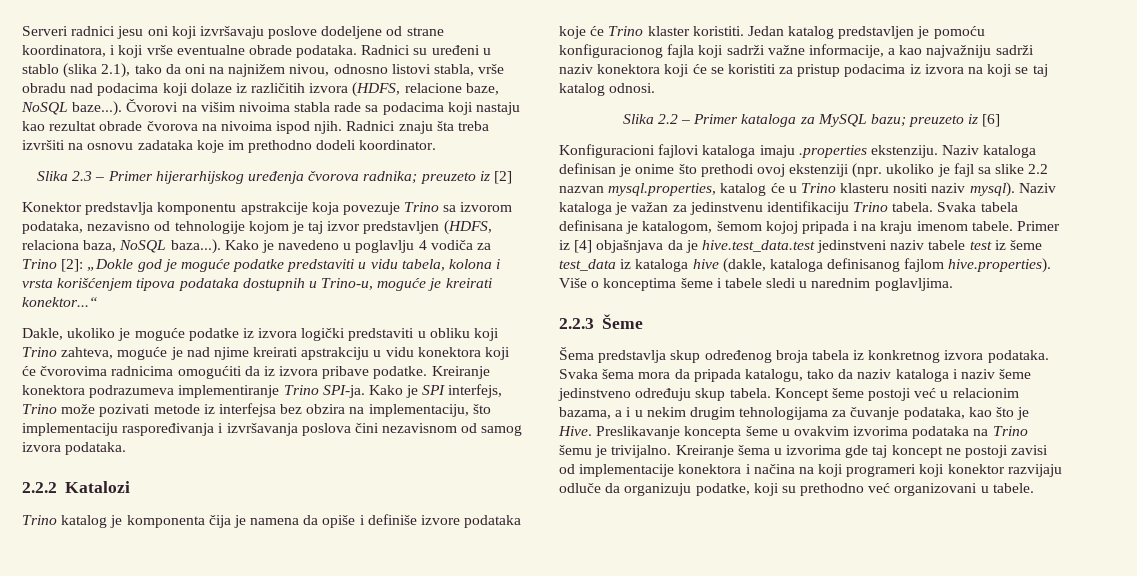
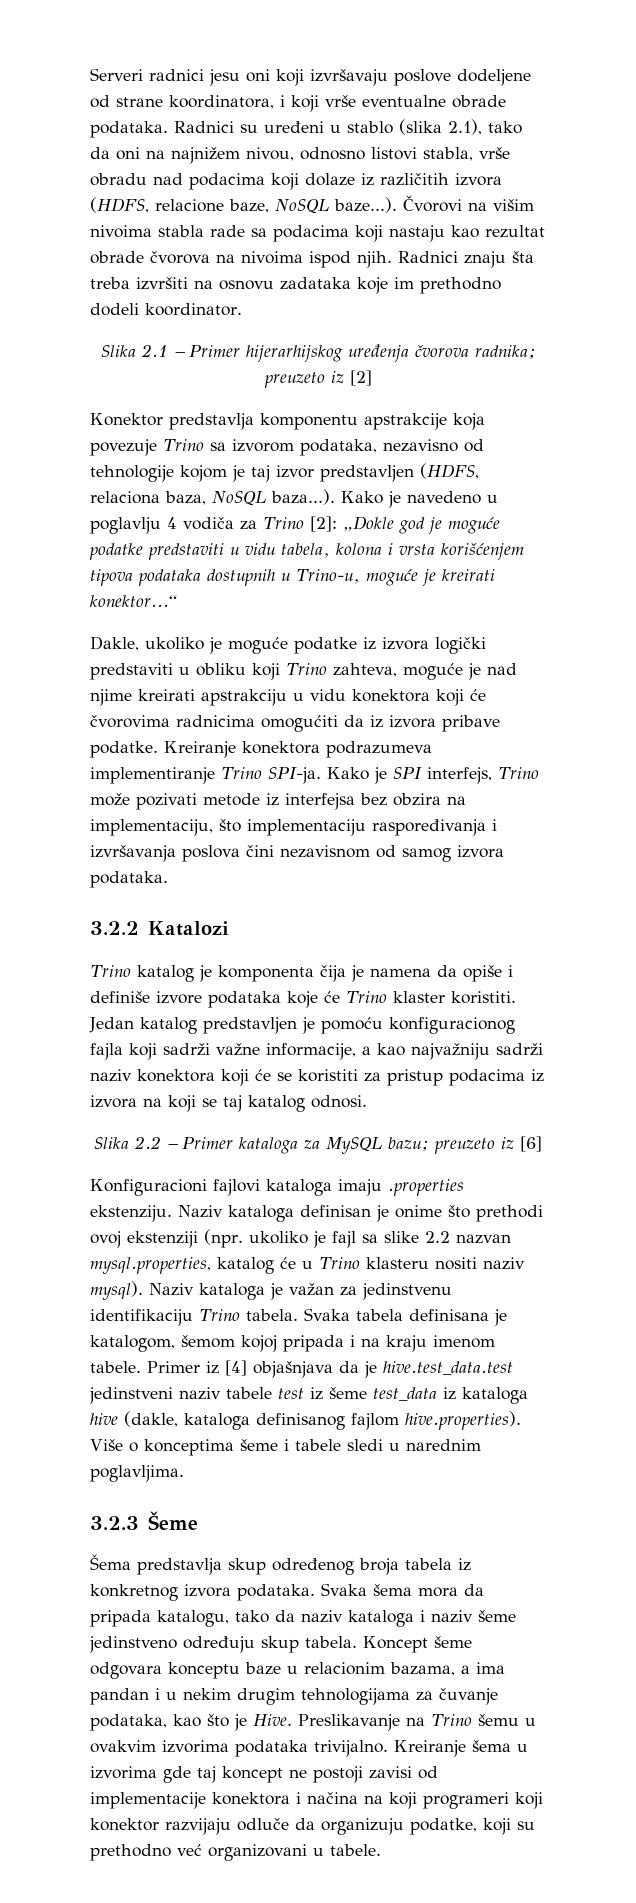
- Slika 2.3 – Primer hijerarhijskog uređenja čvorova radnika; preuzeto iz [2]
+ Slika 2.1 – Primer hijerarhijskog uređenja čvorova radnika; preuzeto iz [2]
- 2.2.2 Katalozi
+ 3.2.2 Katalozi
- 2.2.3 Šeme
+ 3.2.3 Šeme
- Koncept šeme postoji već u relacionim bazama, a i u nekim drugim tehnologijama za čuvanje podataka, kao što je Hive.
+ Koncept šeme odgovara konceptu baze u relacionim bazama, a ima pandan i u nekim drugim tehnologijama za čuvanje podataka, kao što je Hive.
- Preslikavanje koncepta šeme u ovakvim izvorima podataka na Trino šemu je trivijalno.
+ Preslikavanje na Trino šemu u ovakvim izvorima podataka trivijalno.

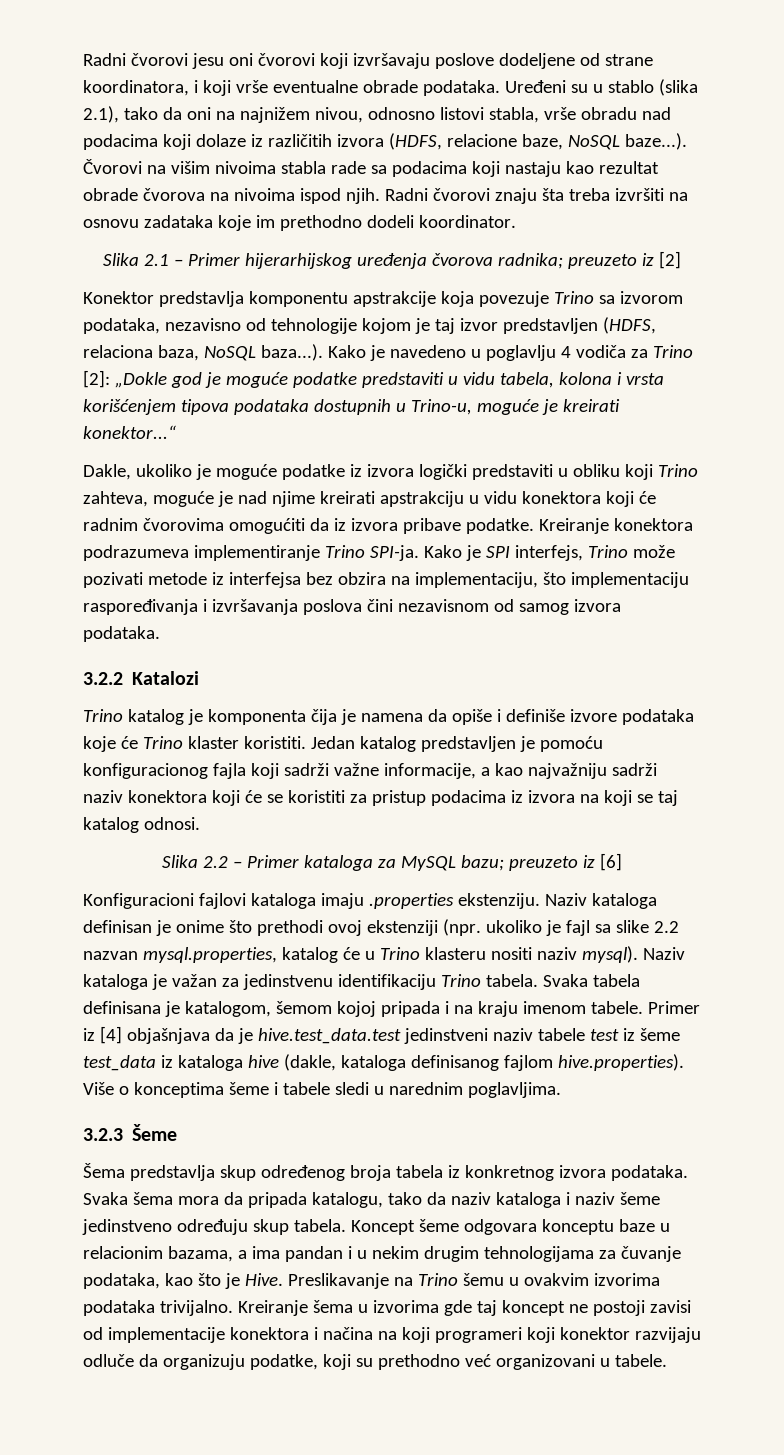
- Serveri radnici jesu oni koji izvršavaju poslove dodeljene od strane koordinatora, i koji vrše eventualne obrade podataka.
+ Radni čvorovi jesu oni čvorovi koji izvršavaju poslove dodeljene od strane koordinatora, i koji vrše eventualne obrade podataka.
- Radnici su uređeni u stablo (slika 2.1), tako da oni na najnižem nivou, odnosno listovi stabla, vrše obradu nad podacima koji dolaze iz različitih izvora (HDFS, relacione baze, NoSQL baze...). Čvorovi na višim nivoima stabla rade sa podacima koji nastaju kao rezultat obrade čvorova na nivoima ispod njih.
+ Uređeni su u stablo (slika 2.1), tako da oni na najnižem nivou, odnosno listovi stabla, vrše obradu nad podacima koji dolaze iz različitih izvora (HDFS, relacione baze, NoSQL baze...). Čvorovi na višim nivoima stabla rade sa podacima koji nastaju kao rezultat obrade čvorova na nivoima ispod njih.
- Radnici znaju šta treba izvršiti na osnovu zadataka koje im prethodno dodeli koordinator.
+ Radni čvorovi znaju šta treba izvršiti na osnovu zadataka koje im prethodno dodeli koordinator.
- Dakle, ukoliko je moguće podatke iz izvora logički predstaviti u obliku koji Trino zahteva, moguće je nad njime kreirati apstrakciju u vidu konektora koji će čvorovima radnicima omogućiti da iz izvora pribave podatke.
+ Dakle, ukoliko je moguće podatke iz izvora logički predstaviti u obliku koji Trino zahteva, moguće je nad njime kreirati apstrakciju u vidu konektora koji će radnim čvorovima omogućiti da iz izvora pribave podatke.

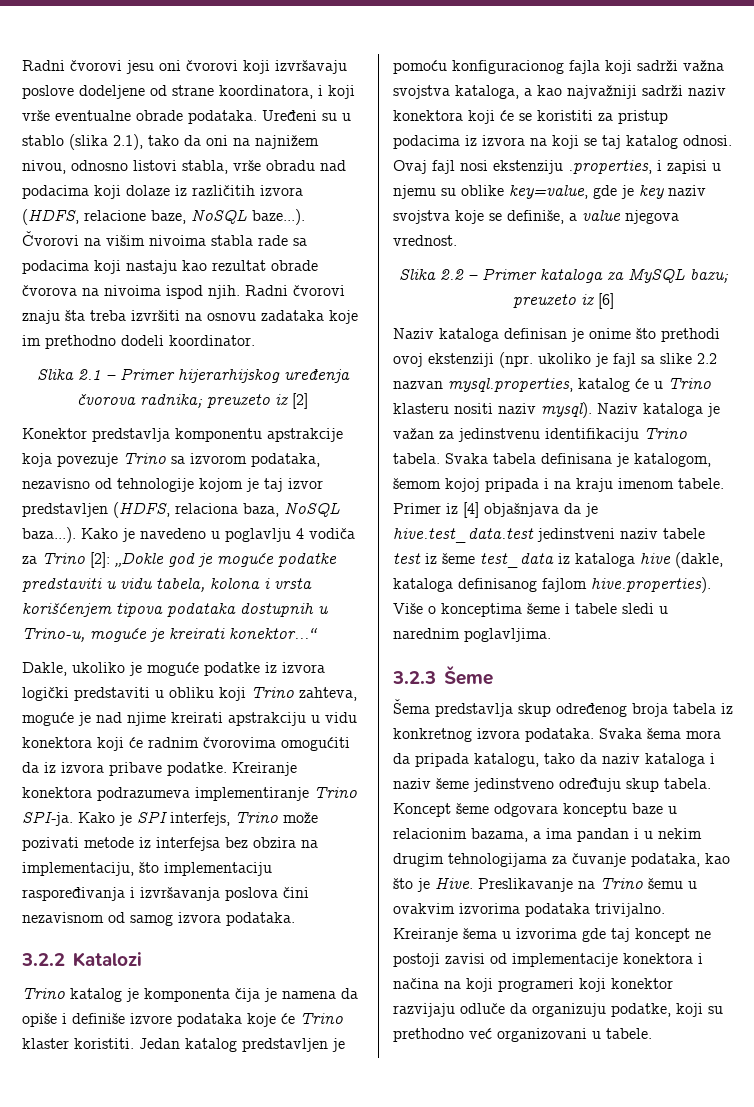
- Jedan katalog predstavljen je pomoću konfiguracionog fajla koji sadrži važne informacije, a kao najvažniju sadrži naziv konektora koji će se koristiti za pristup podacima iz izvora na koji se taj katalog odnosi.
+ Jedan katalog predstavljen je pomoću konfiguracionog fajla koji sadrži važna svojstva kataloga, a kao najvažniji sadrži naziv konektora koji će se koristiti za pristup podacima iz izvora na koji se taj katalog odnosi. Ovaj fajl nosi ekstenziju .properties, i zapisi u njemu su oblike key=value, gde je key naziv svojstva koje se definiše, a value njegova vrednost.
- Konfiguracioni fajlovi kataloga imaju .properties ekstenziju.

